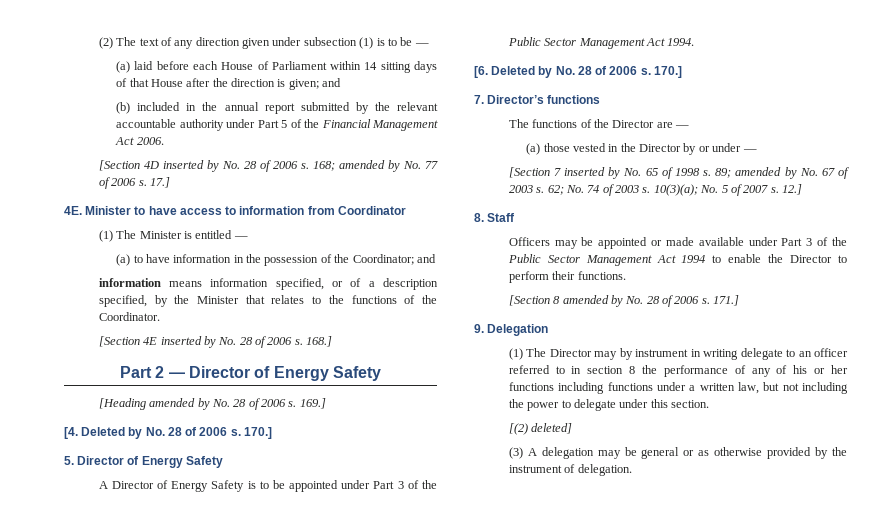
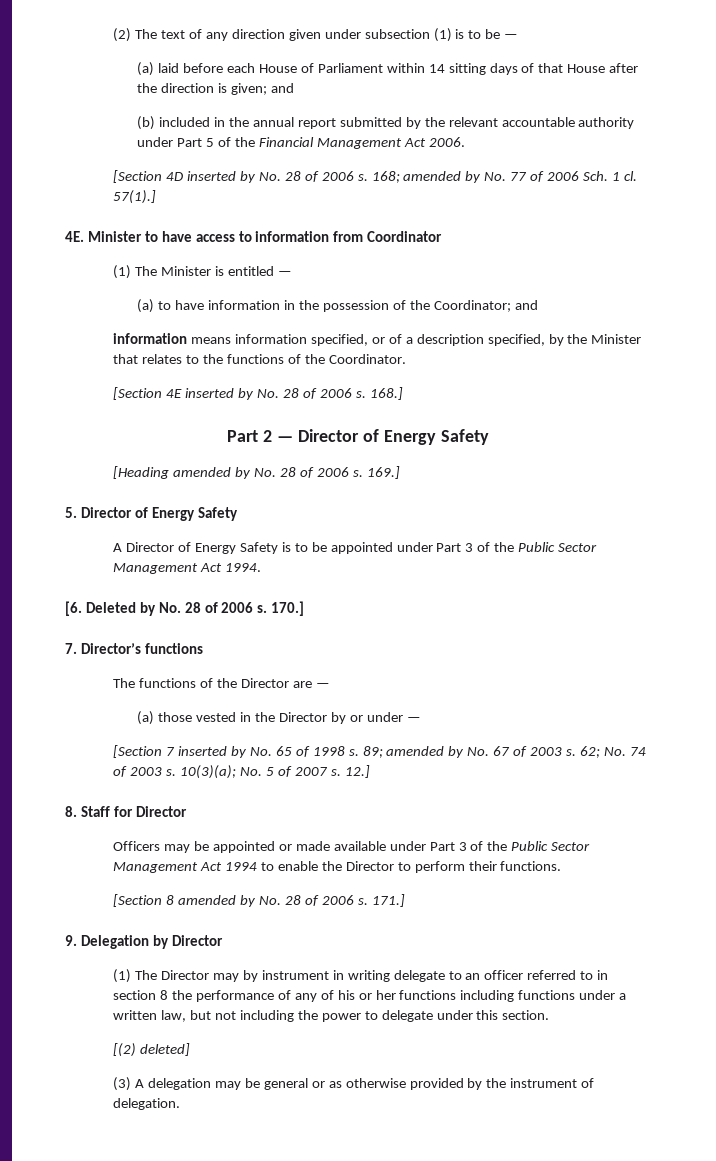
- 168; amended by No. 77 of 2006 s. 17.]
+ 168; amended by No. 77 of 2006 Sch. 1 cl. 57(1).]
- [4. Deleted by No. 28 of 2006 s. 170.]
- 8. Staff
+ 8. Staff for Director
- 9. Delegation
+ 9. Delegation by Director

